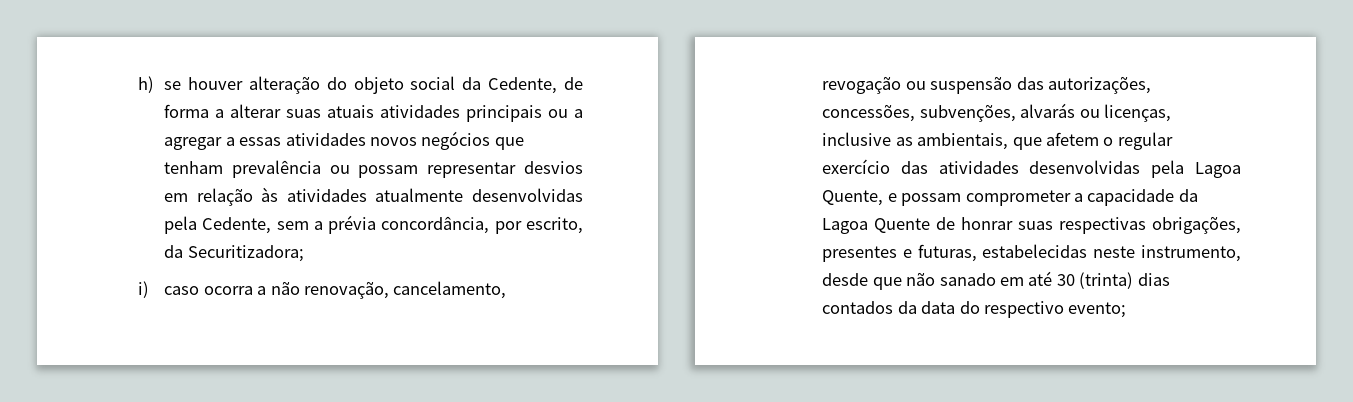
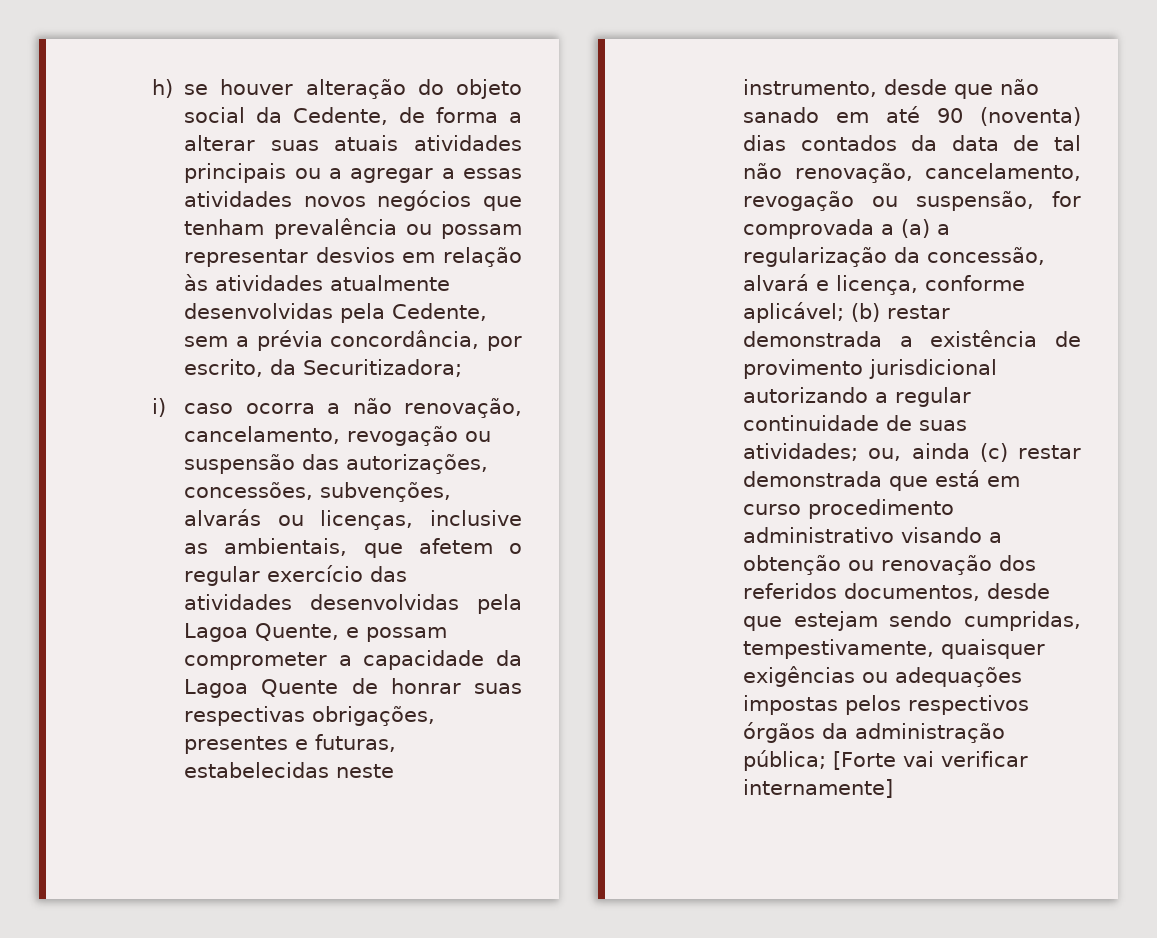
- i) caso ocorra a não renovação, cancelamento, revogação ou suspensão das autorizações, concessões, subvenções, alvarás ou licenças, inclusive as ambientais, que afetem o regular exercício das atividades desenvolvidas pela Lagoa Quente, e possam comprometer a capacidade da Lagoa Quente de honrar suas respectivas obrigações, presentes e futuras, estabelecidas neste instrumento, desde que não sanado em até 30 (trinta) dias contados da data do respectivo evento;
+ i) caso ocorra a não renovação, cancelamento, revogação ou suspensão das autorizações, concessões, subvenções, alvarás ou licenças, inclusive as ambientais, que afetem o regular exercício das atividades desenvolvidas pela Lagoa Quente, e possam comprometer a capacidade da Lagoa Quente de honrar suas respectivas obrigações, presentes e futuras, estabelecidas neste instrumento, desde que não sanado em até 90 (noventa) dias contados da data de tal não renovação, cancelamento, revogação ou suspensão, for comprovada a (a) a regularização da concessão, alvará e licença, conforme aplicável; (b) restar demonstrada a existência de provimento jurisdicional autorizando a regular continuidade de suas atividades; ou, ainda (c) restar demonstrada que está em curso procedimento administrativo visando a obtenção ou renovação dos referidos documentos, desde que estejam sendo cumpridas, tempestivamente, quaisquer exigências ou adequações impostas pelos respectivos órgãos da administração pública; [Forte vai verificar internamente]

